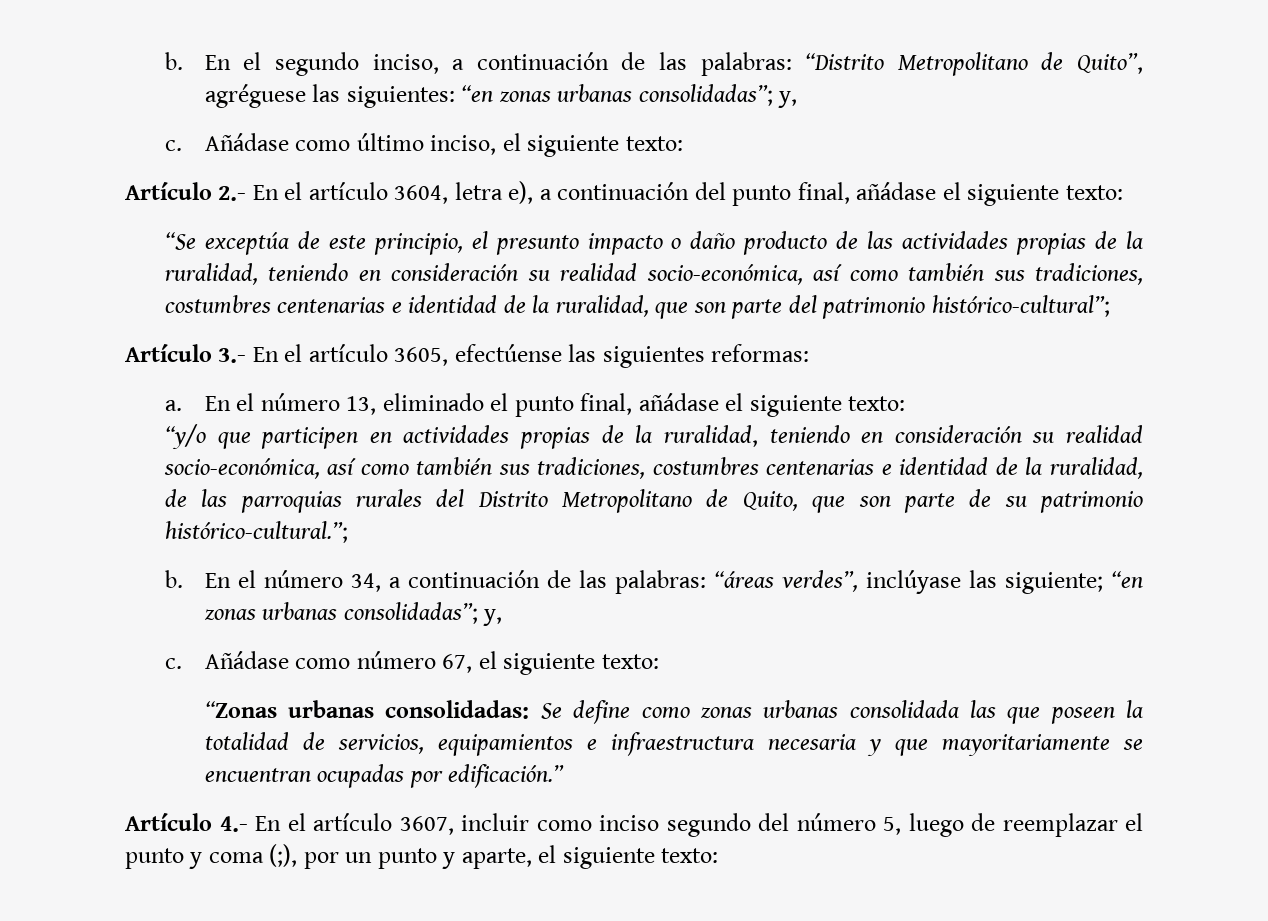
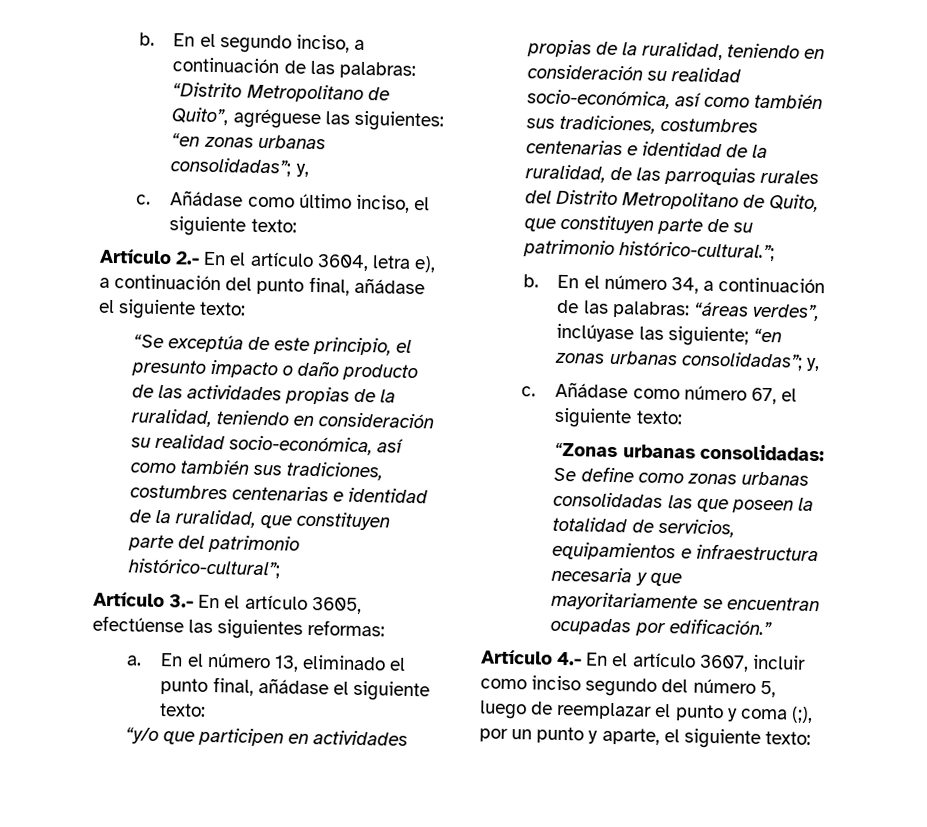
- “Se exceptúa de este principio, el presunto impacto o daño producto de las actividades propias de la ruralidad, teniendo en consideración su realidad socio-económica, así como también sus tradiciones, costumbres centenarias e identidad de la ruralidad, que son parte del patrimonio histórico-cultural”;
+ “Se exceptúa de este principio, el presunto impacto o daño producto de las actividades propias de la ruralidad, teniendo en consideración su realidad socio-económica, así como también sus tradiciones, costumbres centenarias e identidad de la ruralidad, que constituyen parte del patrimonio histórico-cultural”;
- “y/o que participen en actividades propias de la ruralidad, teniendo en consideración su realidad socio-económica, así como también sus tradiciones, costumbres centenarias e identidad de la ruralidad, de las parroquias rurales del Distrito Metropolitano de Quito, que son parte de su patrimonio histórico-cultural.”;
+ “y/o que participen en actividades propias de la ruralidad, teniendo en consideración su realidad socio-económica, así como también sus tradiciones, costumbres centenarias e identidad de la ruralidad, de las parroquias rurales del Distrito Metropolitano de Quito, que constituyen parte de su patrimonio histórico-cultural.”;
- “Zonas urbanas consolidadas: Se define como zonas urbanas consolidada las que poseen la totalidad de servicios, equipamientos e infraestructura necesaria y que mayoritariamente se encuentran ocupadas por edificación.”
+ “Zonas urbanas consolidadas: Se define como zonas urbanas consolidadas las que poseen la totalidad de servicios, equipamientos e infraestructura necesaria y que mayoritariamente se encuentran ocupadas por edificación.”

